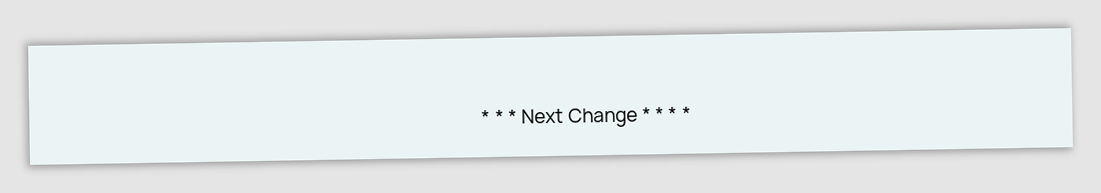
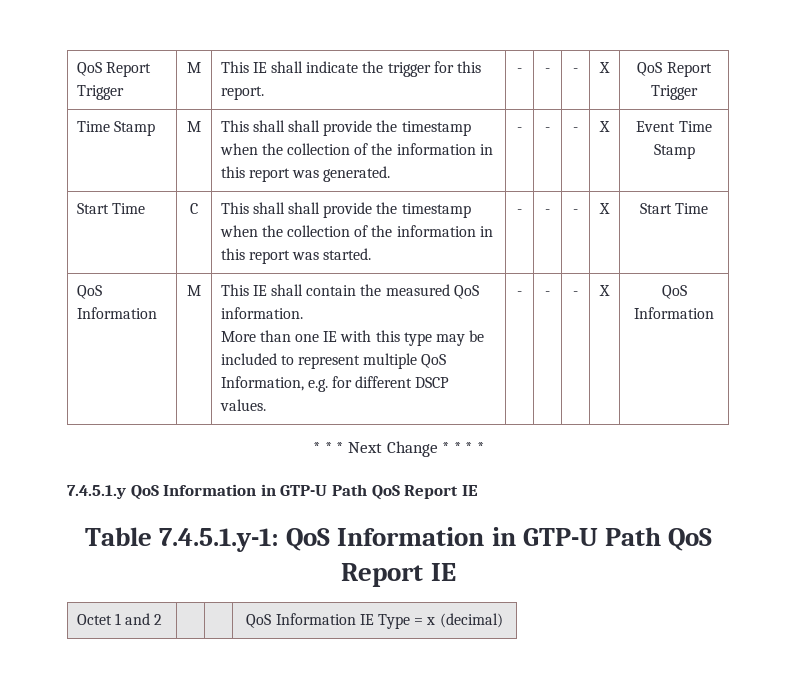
+ QoS Report Trigger | M | This IE shall indicate the trigger for this report. | - | - | - | X | QoS Report Trigger
+ Time Stamp | M | This shall shall provide the timestamp when the collection of the information in this report was generated. | - | - | - | X | Event Time Stamp
+ Start Time | C | This shall shall provide the timestamp when the collection of the information in this report was started. | - | - | - | X | Start Time
+ QoS Information | M | This IE shall contain the measured QoS information.
+ More than one IE with this type may be included to represent multiple QoS Information, e.g. for different DSCP values. | - | - | - | X | QoS Information
+ 7.4.5.1.y QoS Information in GTP-U Path QoS Report IE
+ Table 7.4.5.1.y-1: QoS Information in GTP-U Path QoS Report IE
+ Octet 1 and 2 | | | QoS Information IE Type = x (decimal)

